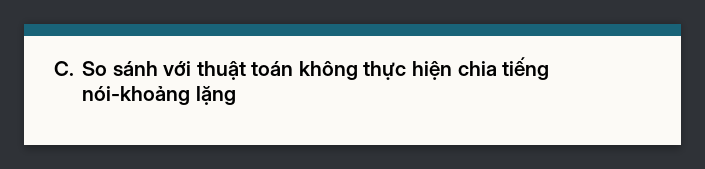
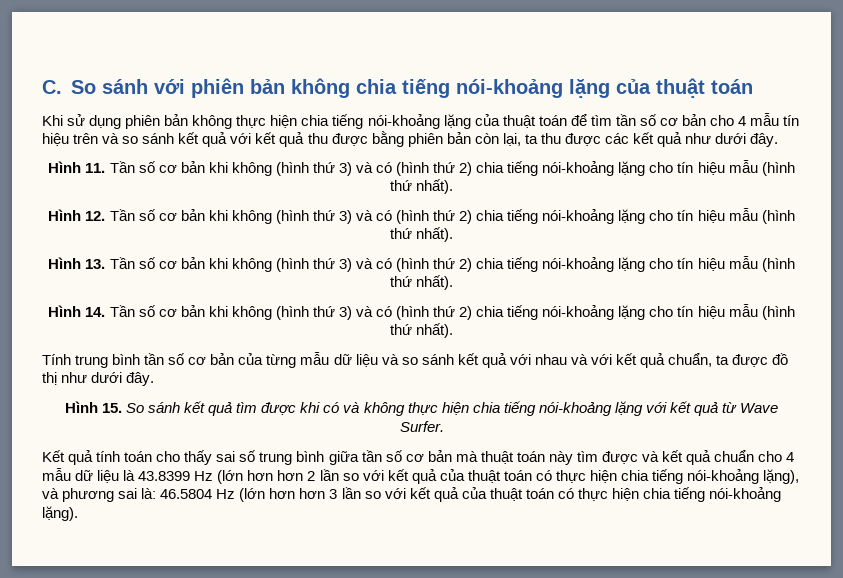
- C. So sánh với thuật toán không thực hiện chia tiếng nói-khoảng lặng
+ C. So sánh với phiên bản không chia tiếng nói-khoảng lặng của thuật toán
+ Khi sử dụng phiên bản không thực hiện chia tiếng nói-khoảng lặng của thuật toán để tìm tần số cơ bản cho 4 mẫu tín hiệu trên và so sánh kết quả với kết quả thu được bằng phiên bản còn lại, ta thu được các kết quả như dưới đây.
+ Hình 11. Tần số cơ bản khi không (hình thứ 3) và có (hình thứ 2) chia tiếng nói-khoảng lặng cho tín hiệu mẫu (hình thứ nhất).
+ Hình 12. Tần số cơ bản khi không (hình thứ 3) và có (hình thứ 2) chia tiếng nói-khoảng lặng cho tín hiệu mẫu (hình thứ nhất).
+ Hình 13. Tần số cơ bản khi không (hình thứ 3) và có (hình thứ 2) chia tiếng nói-khoảng lặng cho tín hiệu mẫu (hình thứ nhất).
+ Hình 14. Tần số cơ bản khi không (hình thứ 3) và có (hình thứ 2) chia tiếng nói-khoảng lặng cho tín hiệu mẫu (hình thứ nhất).
+ Tính trung bình tần số cơ bản của từng mẫu dữ liệu và so sánh kết quả với nhau và với kết quả chuẩn, ta được đồ thị như dưới đây.
+ Hình 15. So sánh kết quả tìm được khi có và không thực hiện chia tiếng nói-khoảng lặng với kết quả từ Wave Surfer.
+ Kết quả tính toán cho thấy sai số trung bình giữa tần số cơ bản mà thuật toán này tìm được và kết quả chuẩn cho 4 mẫu dữ liệu là 43.8399 Hz (lớn hơn hơn 2 lần so với kết quả của thuật toán có thực hiện chia tiếng nói-khoảng lặng), và phương sai là: 46.5804 Hz (lớn hơn hơn 3 lần so với kết quả của thuật toán có thực hiện chia tiếng nói-khoảng lặng).

